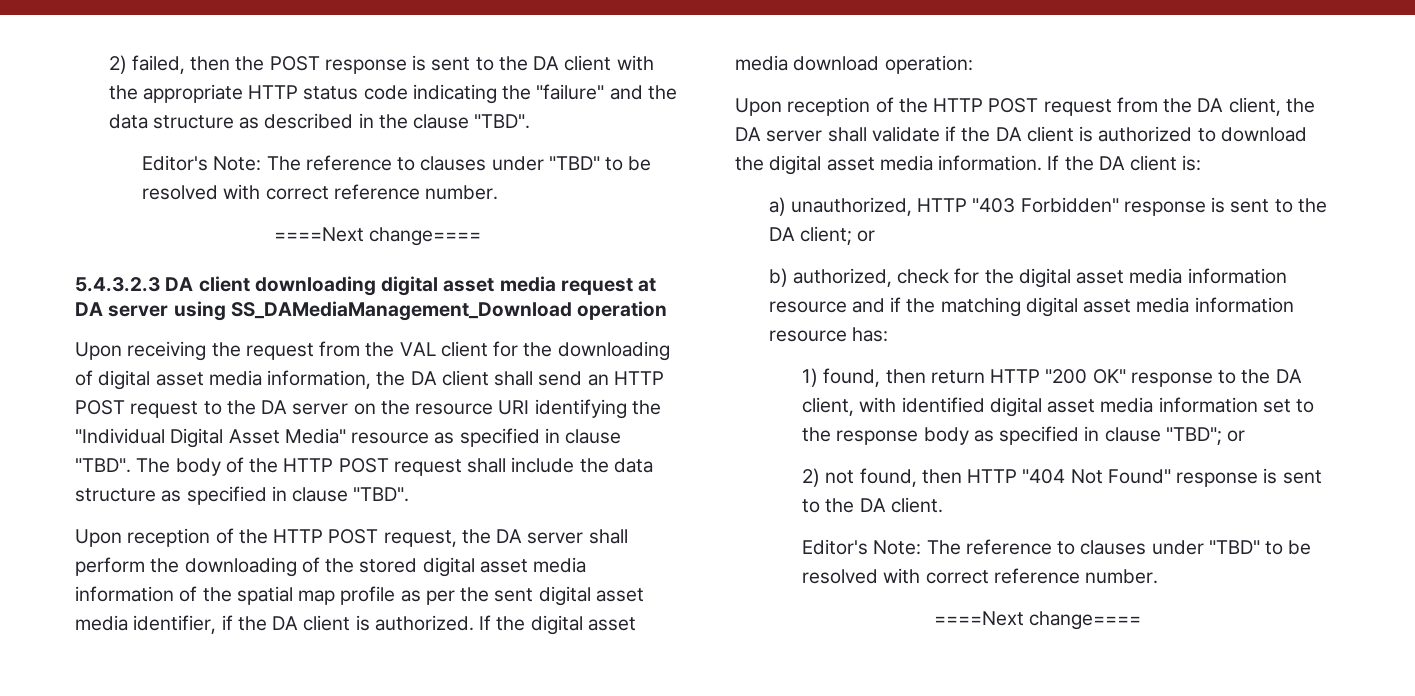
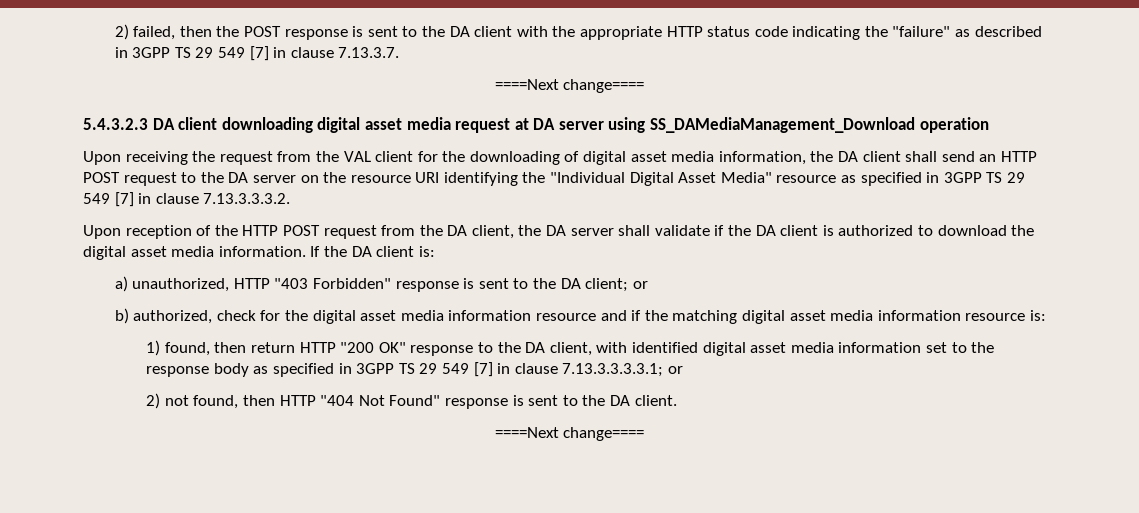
- 2) failed, then the POST response is sent to the DA client with the appropriate HTTP status code indicating the "failure" and the data structure as described in the clause "TBD".
- Editor's Note: The reference to clauses under "TBD" to be resolved with correct reference number.
+ 2) failed, then the POST response is sent to the DA client with the appropriate HTTP status code indicating the "failure" as described in 3GPP TS 29 549 [7] in clause 7.13.3.7.
- Upon receiving the request from the VAL client for the downloading of digital asset media information, the DA client shall send an HTTP POST request to the DA server on the resource URI identifying the "Individual Digital Asset Media" resource as specified in clause "TBD". The body of the HTTP POST request shall include the data structure as specified in clause "TBD".
- Upon reception of the HTTP POST request, the DA server shall perform the downloading of the stored digital asset media information of the spatial map profile as per the sent digital asset media identifier, if the DA client is authorized. If the digital asset media download operation:
+ Upon receiving the request from the VAL client for the downloading of digital asset media information, the DA client shall send an HTTP POST request to the DA server on the resource URI identifying the "Individual Digital Asset Media" resource as specified in 3GPP TS 29 549 [7] in clause 7.13.3.3.3.2.
- b) authorized, check for the digital asset media information resource and if the matching digital asset media information resource has:
+ b) authorized, check for the digital asset media information resource and if the matching digital asset media information resource is:
- 1) found, then return HTTP "200 OK" response to the DA client, with identified digital asset media information set to the response body as specified in clause "TBD"; or
+ 1) found, then return HTTP "200 OK" response to the DA client, with identified digital asset media information set to the response body as specified in 3GPP TS 29 549 [7] in clause 7.13.3.3.3.3.1; or
  2) not found, then HTTP "404 Not Found" response is sent to the DA client.
- Editor's Note: The reference to clauses under "TBD" to be resolved with correct reference number.

